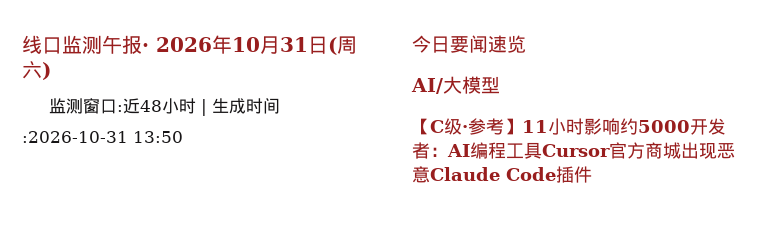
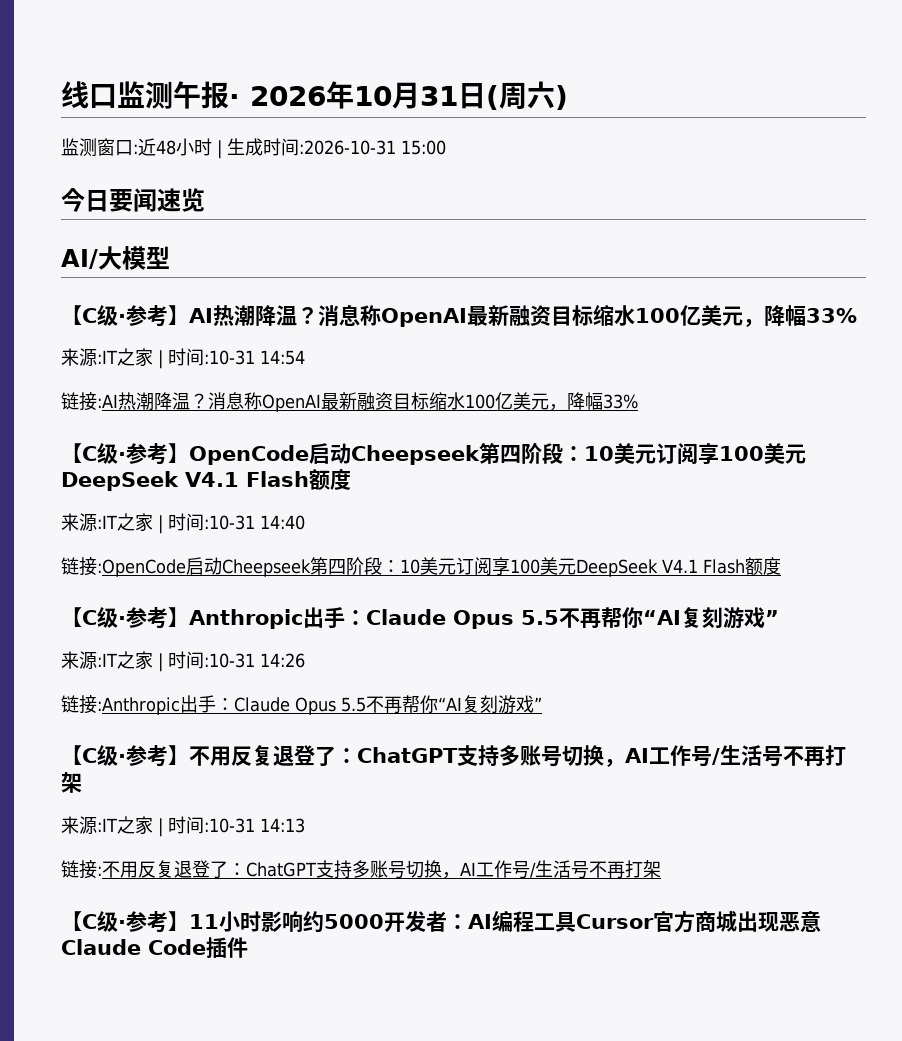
- 监测窗口:近48小时 | 生成时间:2026-10-31 13:50
+ 监测窗口:近48小时 | 生成时间:2026-10-31 15:00
+ 【C级·参考】AI热潮降温？消息称OpenAI最新融资目标缩水100亿美元，降幅33%
+ 来源:IT之家 | 时间:10-31 14:54
+ 链接:AI热潮降温？消息称OpenAI最新融资目标缩水100亿美元，降幅33%
+ 【C级·参考】OpenCode启动Cheepseek第四阶段：10美元订阅享100美元DeepSeek V4.1 Flash额度
+ 来源:IT之家 | 时间:10-31 14:40
+ 链接:OpenCode启动Cheepseek第四阶段：10美元订阅享100美元DeepSeek V4.1 Flash额度
+ 【C级·参考】Anthropic出手：Claude Opus 5.5不再帮你“AI复刻游戏”
+ 来源:IT之家 | 时间:10-31 14:26
+ 链接:Anthropic出手：Claude Opus 5.5不再帮你“AI复刻游戏”
+ 【C级·参考】不用反复退登了：ChatGPT支持多账号切换，AI工作号/生活号不再打架
+ 来源:IT之家 | 时间:10-31 14:13
+ 链接:不用反复退登了：ChatGPT支持多账号切换，AI工作号/生活号不再打架

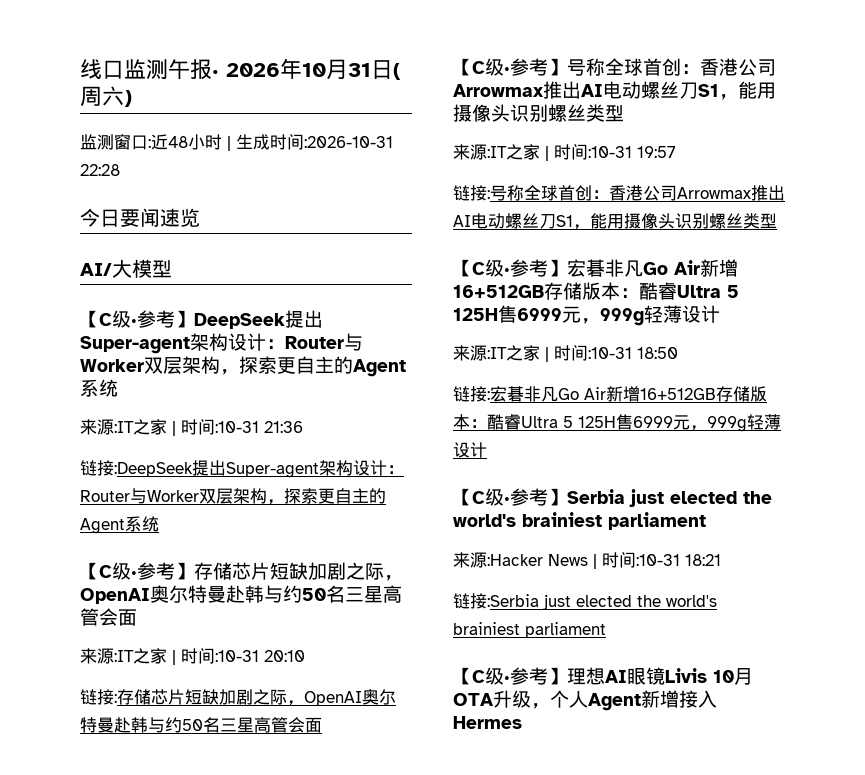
- 监测窗口:近48小时 | 生成时间:2026-10-31 15:00
+ 监测窗口:近48小时 | 生成时间:2026-10-31 22:28
- 【C级·参考】AI热潮降温？消息称OpenAI最新融资目标缩水100亿美元，降幅33%
- 来源:IT之家 | 时间:10-31 14:54
- 链接:AI热潮降温？消息称OpenAI最新融资目标缩水100亿美元，降幅33%
- 【C级·参考】OpenCode启动Cheepseek第四阶段：10美元订阅享100美元DeepSeek V4.1 Flash额度
- 来源:IT之家 | 时间:10-31 14:40
- 链接:OpenCode启动Cheepseek第四阶段：10美元订阅享100美元DeepSeek V4.1 Flash额度
- 【C级·参考】Anthropic出手：Claude Opus 5.5不再帮你“AI复刻游戏”
- 来源:IT之家 | 时间:10-31 14:26
- 链接:Anthropic出手：Claude Opus 5.5不再帮你“AI复刻游戏”
- 【C级·参考】不用反复退登了：ChatGPT支持多账号切换，AI工作号/生活号不再打架
- 来源:IT之家 | 时间:10-31 14:13
- 链接:不用反复退登了：ChatGPT支持多账号切换，AI工作号/生活号不再打架
- 【C级·参考】11小时影响约5000开发者：AI编程工具Cursor官方商城出现恶意Claude Code插件
+ 【C级·参考】DeepSeek提出Super-agent架构设计：Router与Worker双层架构，探索更自主的Agent系统
+ 来源:IT之家 | 时间:10-31 21:36
+ 链接:DeepSeek提出Super-agent架构设计：Router与Worker双层架构，探索更自主的Agent系统
+ 【C级·参考】存储芯片短缺加剧之际，OpenAI奥尔特曼赴韩与约50名三星高管会面
+ 来源:IT之家 | 时间:10-31 20:10
+ 链接:存储芯片短缺加剧之际，OpenAI奥尔特曼赴韩与约50名三星高管会面
+ 【C级·参考】号称全球首创：香港公司Arrowmax推出AI电动螺丝刀S1，能用摄像头识别螺丝类型
+ 来源:IT之家 | 时间:10-31 19:57
+ 链接:号称全球首创：香港公司Arrowmax推出AI电动螺丝刀S1，能用摄像头识别螺丝类型
+ 【C级·参考】宏碁非凡Go Air新增16+512GB存储版本：酷睿Ultra 5 125H售6999元，999g轻薄设计
+ 来源:IT之家 | 时间:10-31 18:50
+ 链接:宏碁非凡Go Air新增16+512GB存储版本：酷睿Ultra 5 125H售6999元，999g轻薄设计
+ 【C级·参考】Serbia just elected the world's brainiest parliament
+ 来源:Hacker News | 时间:10-31 18:21
+ 链接:Serbia just elected the world's brainiest parliament
+ 【C级·参考】理想AI眼镜Livis 10月OTA升级，个人Agent新增接入Hermes

